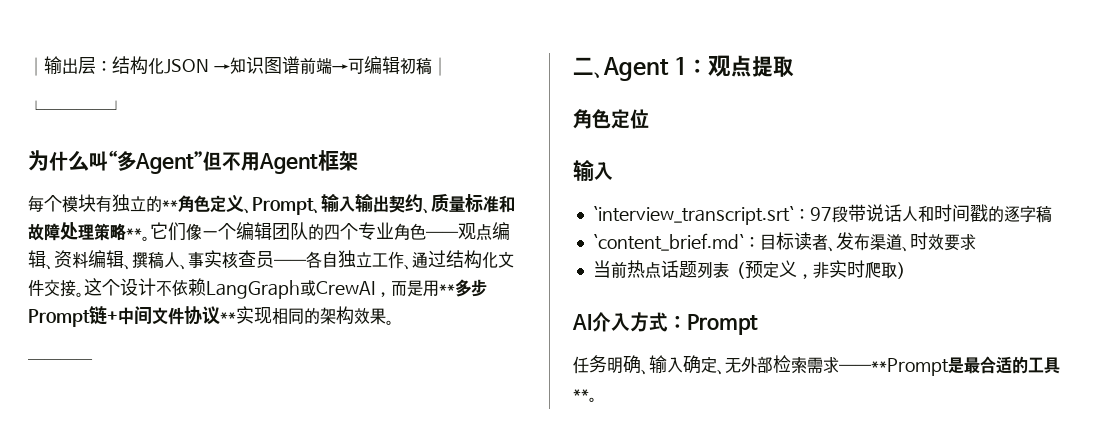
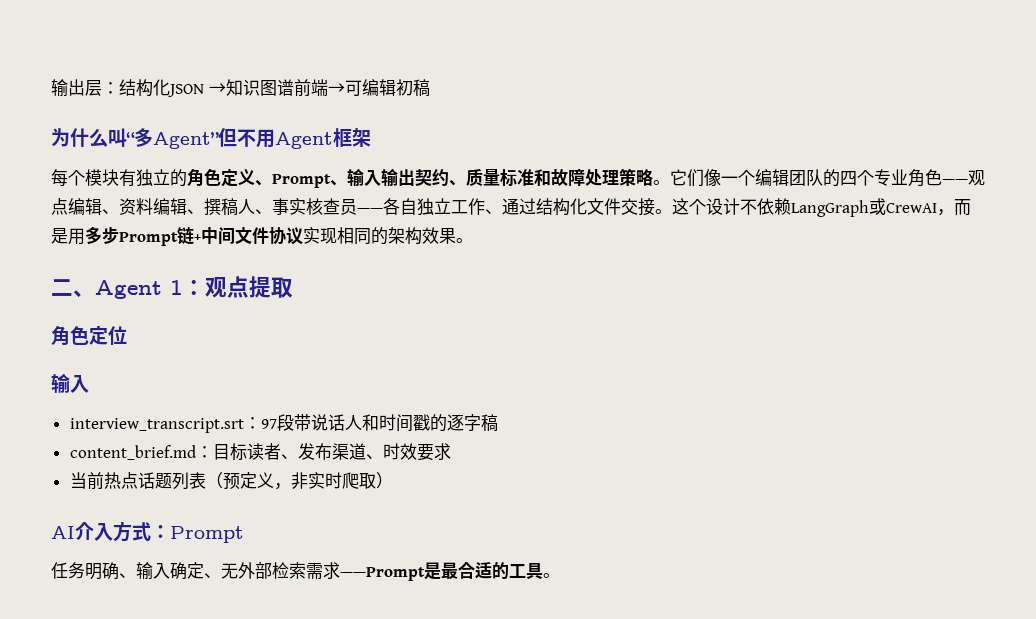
- │输出层：结构化JSON →知识图谱前端→可编辑初稿│
- └────┘
+ 输出层：结构化JSON →知识图谱前端→可编辑初稿
- 每个模块有独立的**角色定义、Prompt、输入输出契约、质量标准和故障处理策略**。
+ 每个模块有独立的角色定义、Prompt、输入输出契约、质量标准和故障处理策略。
- 这个设计不依赖LangGraph或CrewAI，而是用**多步Prompt链+中间文件协议**实现相同的架构效果。
+ 这个设计不依赖LangGraph或CrewAI，而是用多步Prompt链+中间文件协议实现相同的架构效果。
- ────
- `interview_transcript.srt`：97段带说话人和时间戳的逐字稿
+ interview_transcript.srt：97段带说话人和时间戳的逐字稿
- `content_brief.md`：目标读者、发布渠道、时效要求
+ content_brief.md：目标读者、发布渠道、时效要求
- 任务明确、输入确定、无外部检索需求——**Prompt是最合适的工具**。
+ 任务明确、输入确定、无外部检索需求——Prompt是最合适的工具。

